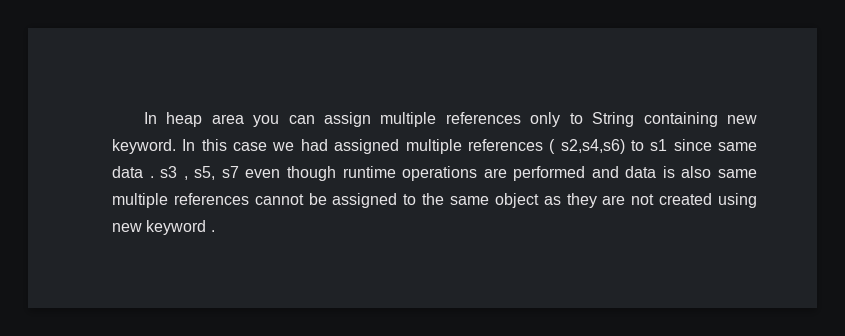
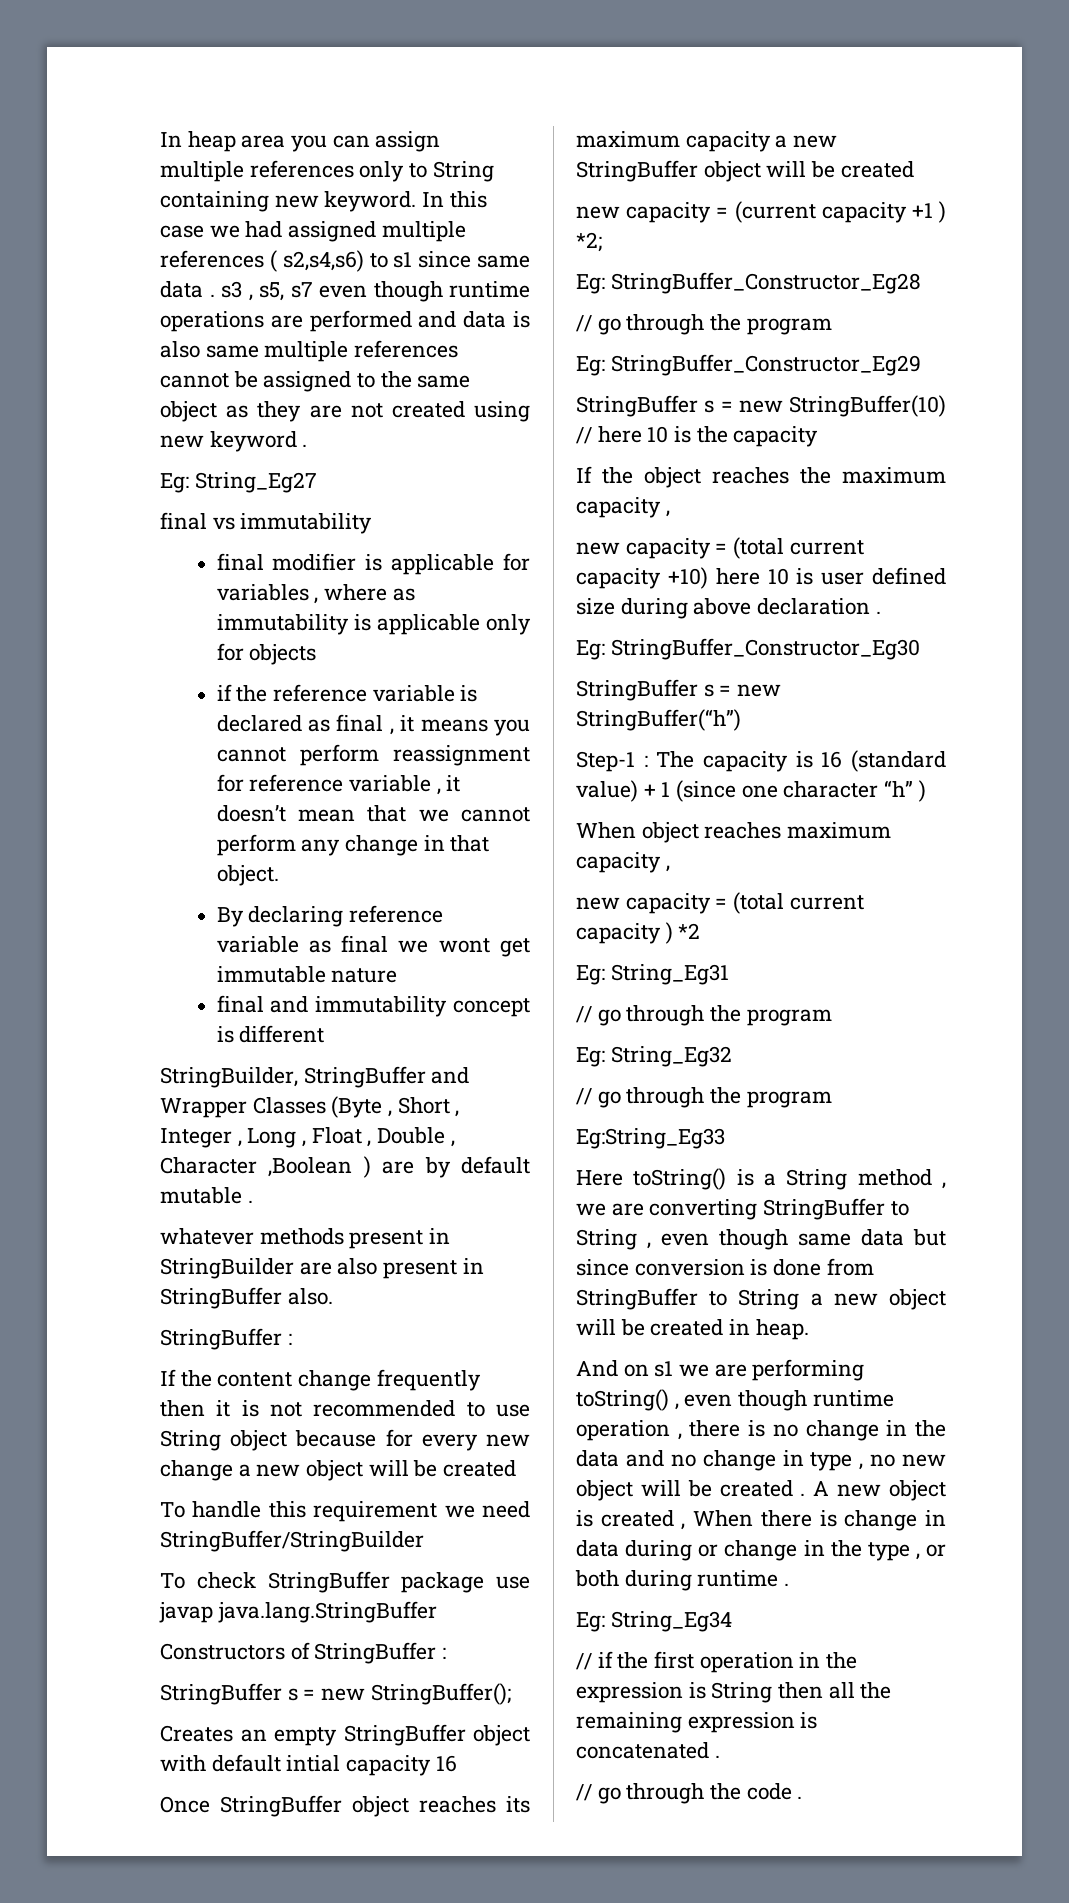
+ Eg: String_Eg27
+ final vs immutability
+ final modifier is applicable for variables , where as immutability is applicable only for objects
+ if the reference variable is declared as final , it means you cannot perform reassignment for reference variable , it doesn’t mean that we cannot perform any change in that object.
+ By declaring reference variable as final we wont get immutable nature
+ final and immutability concept is different
+ StringBuilder, StringBuffer and Wrapper Classes (Byte , Short , Integer , Long , Float , Double , Character ,Boolean ) are by default mutable .
+ whatever methods present in StringBuilder are also present in StringBuffer also.
+ StringBuffer :
+ If the content change frequently then it is not recommended to use String object because for every new change a new object will be created
+ To handle this requirement we need StringBuffer/StringBuilder
+ To check StringBuffer package use javap java.lang.StringBuffer
+ Constructors of StringBuffer :
+ StringBuffer s = new StringBuffer();
+ Creates an empty StringBuffer object with default intial capacity 16
+ Once StringBuffer object reaches its maximum capacity a new StringBuffer object will be created
+ new capacity = (current capacity +1 ) *2;
+ Eg: StringBuffer_Constructor_Eg28
+ // go through the program
+ Eg: StringBuffer_Constructor_Eg29
+ StringBuffer s = new StringBuffer(10) // here 10 is the capacity
+ If the object reaches the maximum capacity ,
+ new capacity = (total current capacity +10) here 10 is user defined size during above declaration .
+ Eg: StringBuffer_Constructor_Eg30
+ StringBuffer s = new StringBuffer(“h”)
+ Step-1 : The capacity is 16 (standard value) + 1 (since one character “h” )
+ When object reaches maximum capacity ,
+ new capacity = (total current capacity ) *2
+ Eg: String_Eg31
+ // go through the program
+ Eg: String_Eg32
+ // go through the program
+ Eg:String_Eg33
+ Here toString() is a String method , we are converting StringBuffer to String , even though same data but since conversion is done from StringBuffer to String a new object will be created in heap.
+ And on s1 we are performing toString() , even though runtime operation , there is no change in the data and no change in type , no new object will be created . A new object is created , When there is change in data during or change in the type , or both during runtime .
+ Eg: String_Eg34
+ // if the first operation in the expression is String then all the remaining expression is concatenated .
+ // go through the code .

